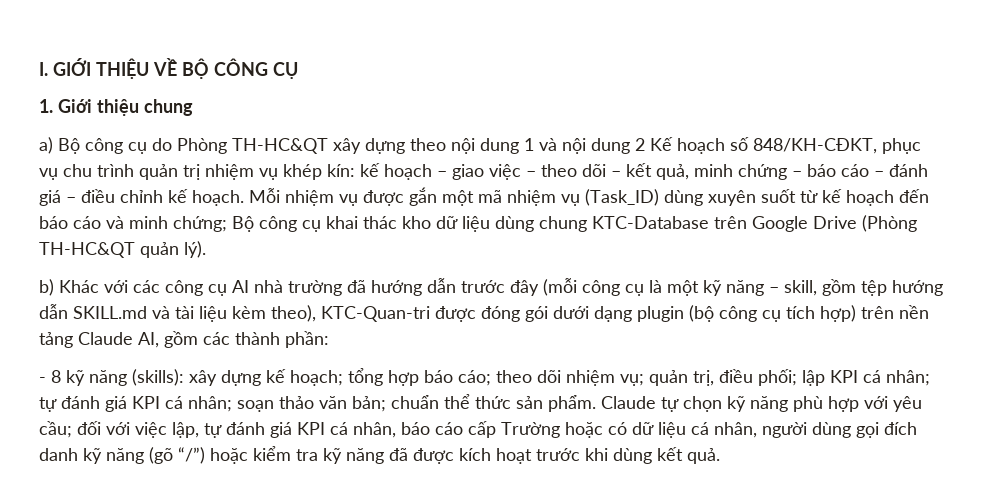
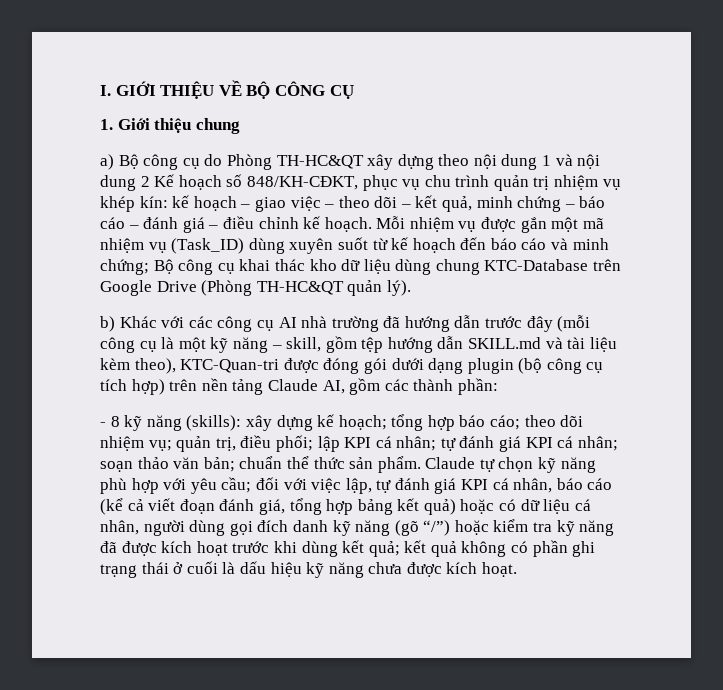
- Claude tự chọn kỹ năng phù hợp với yêu cầu; đối với việc lập, tự đánh giá KPI cá nhân, báo cáo cấp Trường hoặc có dữ liệu cá nhân, người dùng gọi đích danh kỹ năng (gõ “/”) hoặc kiểm tra kỹ năng đã được kích hoạt trước khi dùng kết quả.
+ Claude tự chọn kỹ năng phù hợp với yêu cầu; đối với việc lập, tự đánh giá KPI cá nhân, báo cáo (kể cả viết đoạn đánh giá, tổng hợp bảng kết quả) hoặc có dữ liệu cá nhân, người dùng gọi đích danh kỹ năng (gõ “/”) hoặc kiểm tra kỹ năng đã được kích hoạt trước khi dùng kết quả; kết quả không có phần ghi trạng thái ở cuối là dấu hiệu kỹ năng chưa được kích hoạt.

